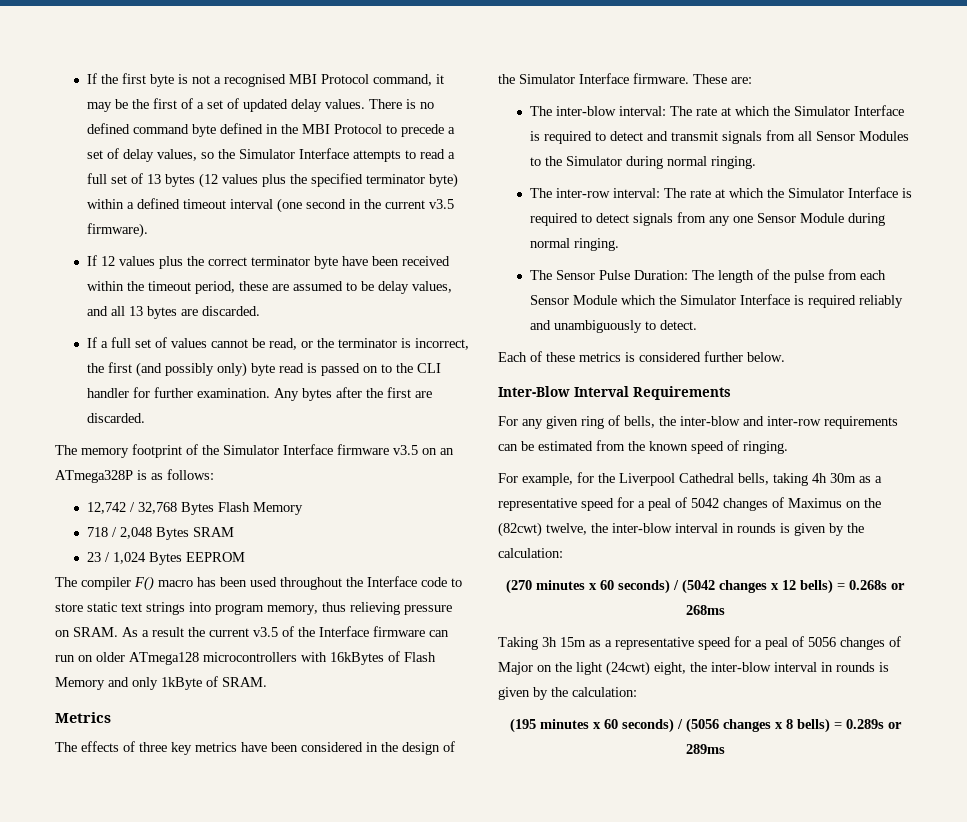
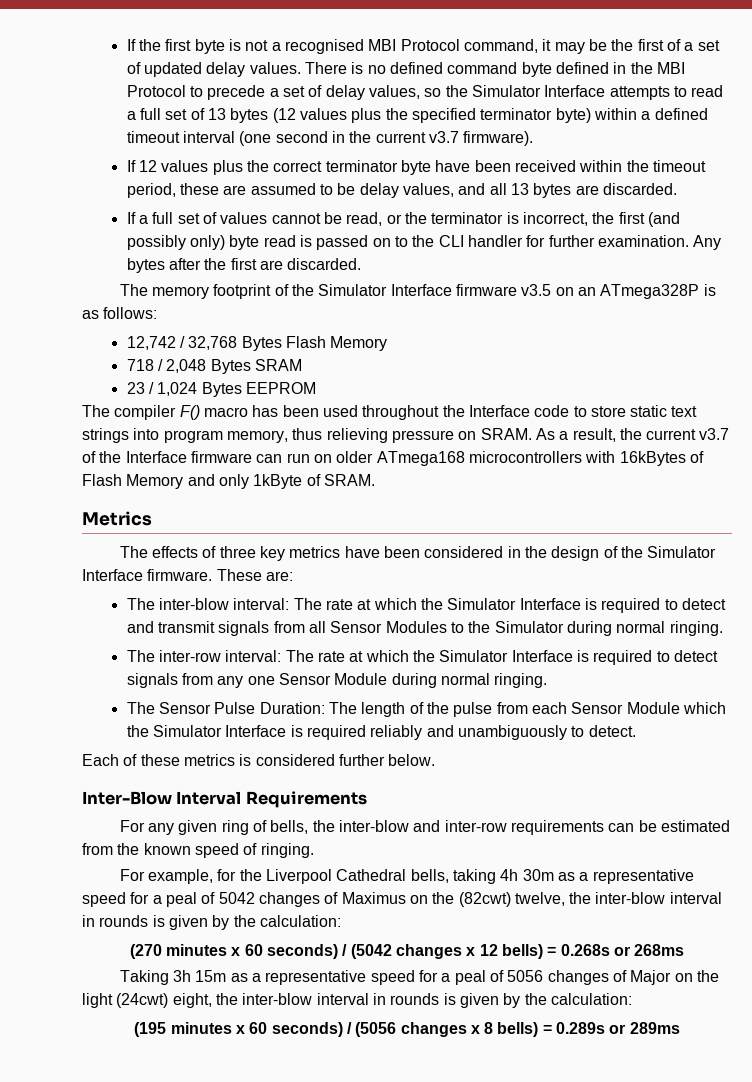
- There is no defined command byte defined in the MBI Protocol to precede a set of delay values, so the Simulator Interface attempts to read a full set of 13 bytes (12 values plus the specified terminator byte) within a defined timeout interval (one second in the current v3.5 firmware).
+ There is no defined command byte defined in the MBI Protocol to precede a set of delay values, so the Simulator Interface attempts to read a full set of 13 bytes (12 values plus the specified terminator byte) within a defined timeout interval (one second in the current v3.7 firmware).
- As a result the current v3.5 of the Interface firmware can run on older ATmega128 microcontrollers with 16kBytes of Flash Memory and only 1kByte of SRAM.
+ As a result, the current v3.7 of the Interface firmware can run on older ATmega168 microcontrollers with 16kBytes of Flash Memory and only 1kByte of SRAM.

